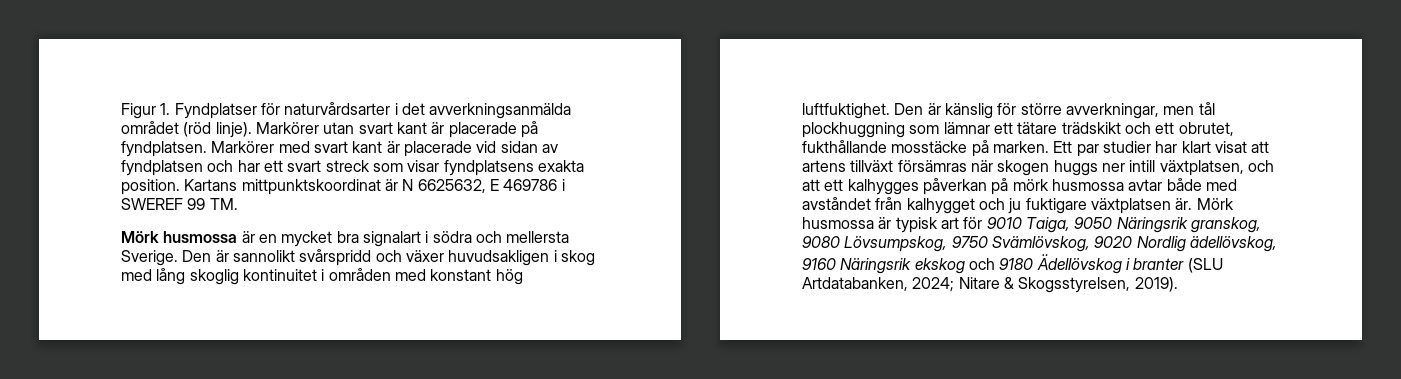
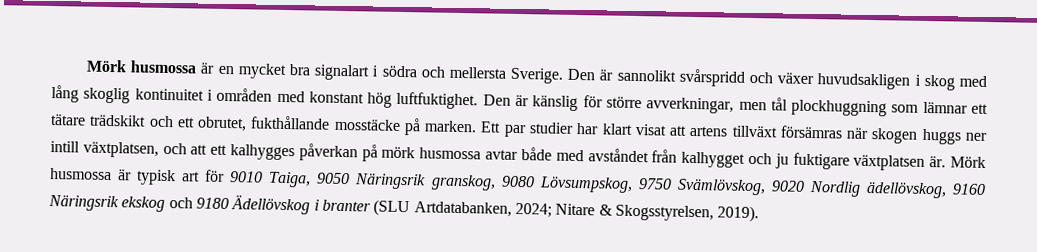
- Figur 1. Fyndplatser för naturvårdsarter i det avverkningsanmälda området (röd linje). Markörer utan svart kant är placerade på fyndplatsen. Markörer med svart kant är placerade vid sidan av fyndplatsen och har ett svart streck som visar fyndplatsens exakta position. Kartans mittpunktskoordinat är N 6625632, E 469786 i SWEREF 99 TM.

